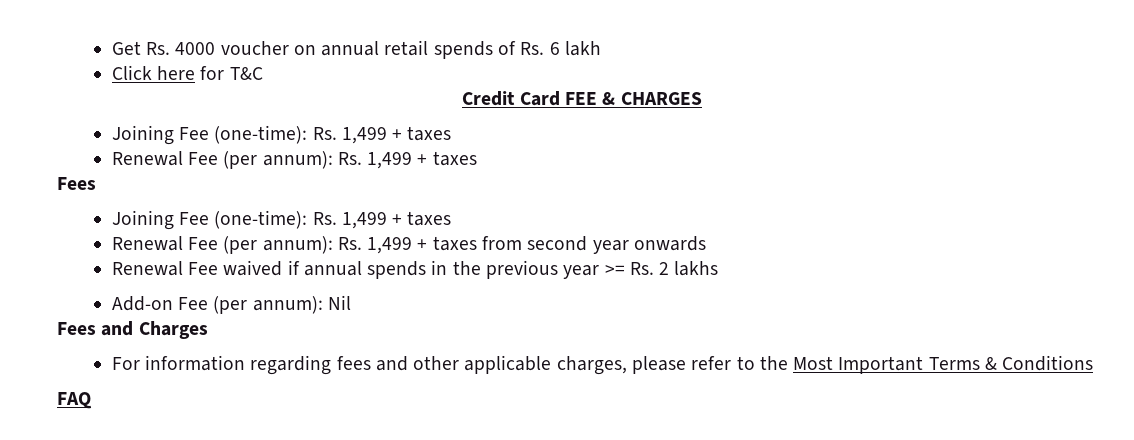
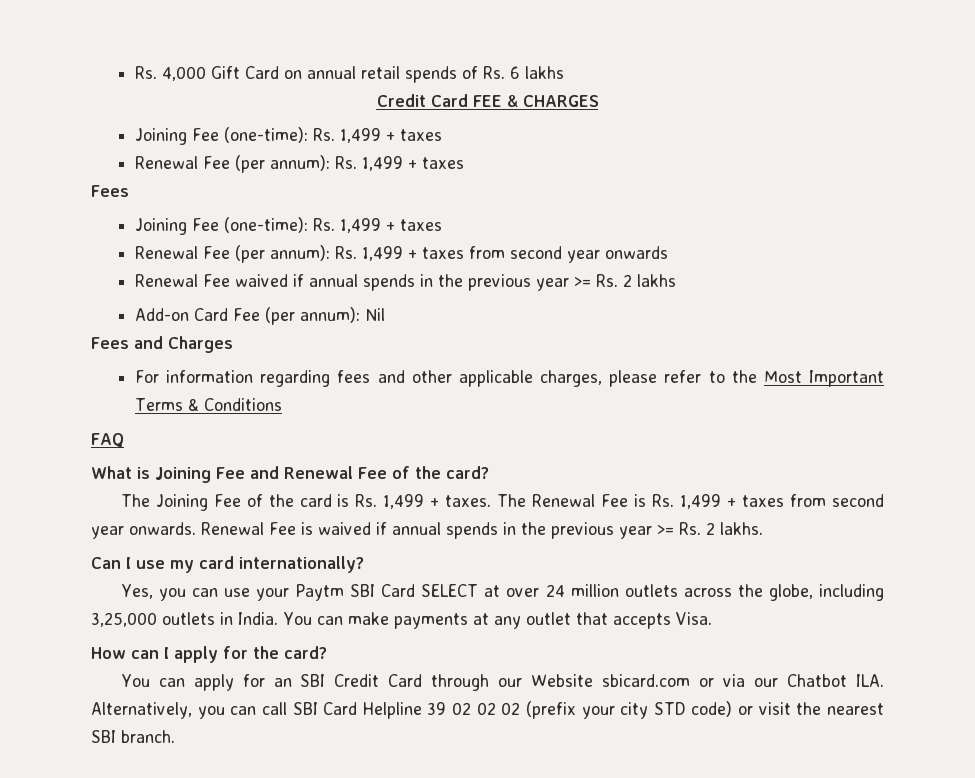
- Get Rs. 4000 voucher on annual retail spends of Rs. 6 lakh
- Click here for T&C
+ Rs. 4,000 Gift Card on annual retail spends of Rs. 6 lakhs
- Add-on Fee (per annum): Nil
+ Add-on Card Fee (per annum): Nil
+ What is Joining Fee and Renewal Fee of the card?
+ The Joining Fee of the card is Rs. 1,499 + taxes. The Renewal Fee is Rs. 1,499 + taxes from second year onwards. Renewal Fee is waived if annual spends in the previous year >= Rs. 2 lakhs.
+ Can I use my card internationally?
+ Yes, you can use your Paytm SBI Card SELECT at over 24 million outlets across the globe, including 3,25,000 outlets in India. You can make payments at any outlet that accepts Visa.
+ How can I apply for the card?
+ You can apply for an SBI Credit Card through our Website sbicard.com or via our Chatbot ILA. Alternatively, you can call SBI Card Helpline 39 02 02 02 (prefix your city STD code) or visit the nearest SBI branch.

